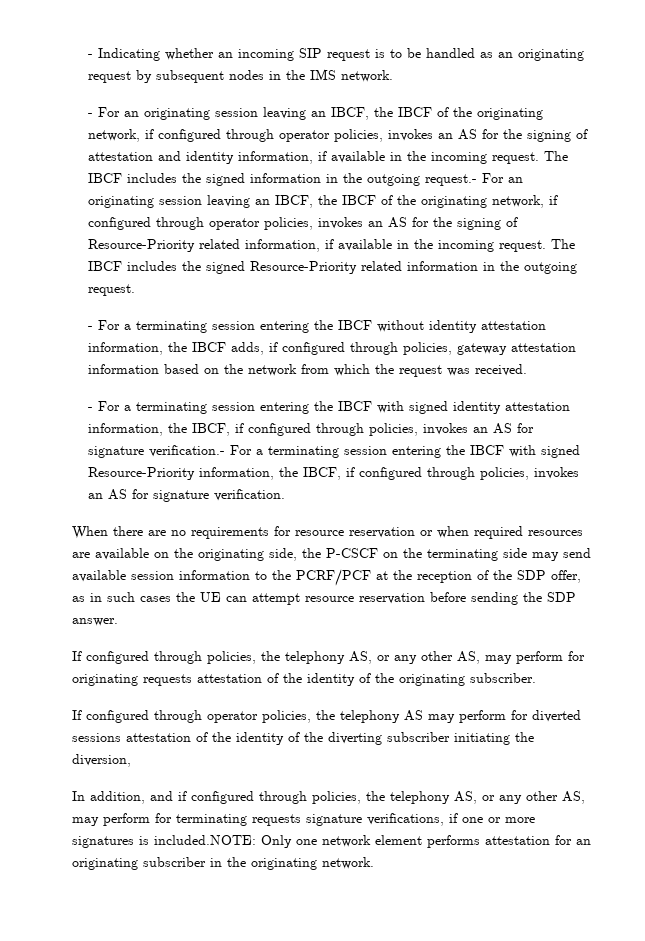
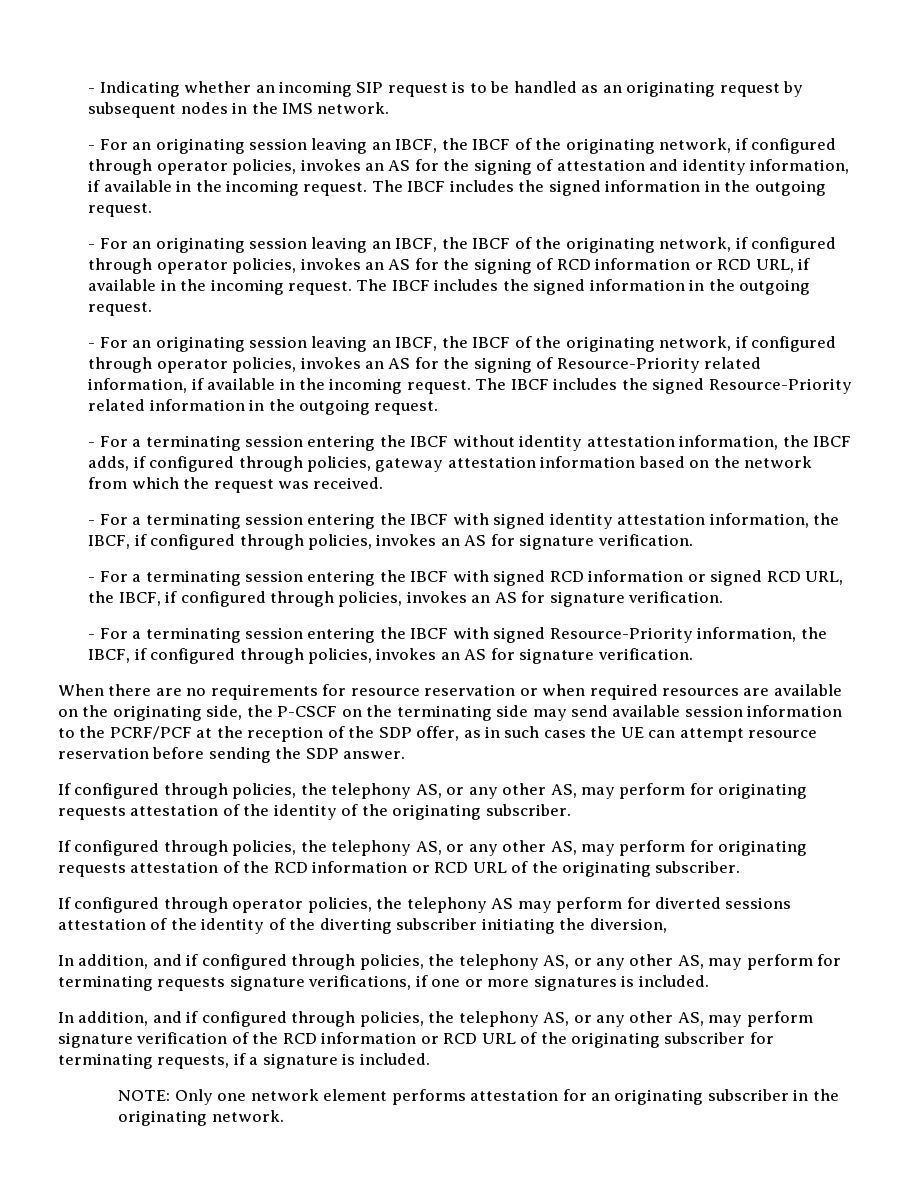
- - For an originating session leaving an IBCF, the IBCF of the originating network, if configured through operator policies, invokes an AS for the signing of attestation and identity information, if available in the incoming request. The IBCF includes the signed information in the outgoing request.- For an originating session leaving an IBCF, the IBCF of the originating network, if configured through operator policies, invokes an AS for the signing of Resource-Priority related information, if available in the incoming request.
+ - For an originating session leaving an IBCF, the IBCF of the originating network, if configured through operator policies, invokes an AS for the signing of attestation and identity information, if available in the incoming request. The IBCF includes the signed information in the outgoing request.
+ - For an originating session leaving an IBCF, the IBCF of the originating network, if configured through operator policies, invokes an AS for the signing of RCD information or RCD URL, if available in the incoming request. The IBCF includes the signed information in the outgoing request.
+ - For an originating session leaving an IBCF, the IBCF of the originating network, if configured through operator policies, invokes an AS for the signing of Resource-Priority related information, if available in the incoming request.
- - For a terminating session entering the IBCF with signed identity attestation information, the IBCF, if configured through policies, invokes an AS for signature verification.- For a terminating session entering the IBCF with signed Resource-Priority information, the IBCF, if configured through policies, invokes an AS for signature verification.
+ - For a terminating session entering the IBCF with signed identity attestation information, the IBCF, if configured through policies, invokes an AS for signature verification.
+ - For a terminating session entering the IBCF with signed RCD information or signed RCD URL, the IBCF, if configured through policies, invokes an AS for signature verification.
+ - For a terminating session entering the IBCF with signed Resource-Priority information, the IBCF, if configured through policies, invokes an AS for signature verification.
+ If configured through policies, the telephony AS, or any other AS, may perform for originating requests attestation of the RCD information or RCD URL of the originating subscriber.
- In addition, and if configured through policies, the telephony AS, or any other AS, may perform for terminating requests signature verifications, if one or more signatures is included.NOTE: Only one network element performs attestation for an originating subscriber in the originating network.
+ In addition, and if configured through policies, the telephony AS, or any other AS, may perform for terminating requests signature verifications, if one or more signatures is included.
+ In addition, and if configured through policies, the telephony AS, or any other AS, may perform signature verification of the RCD information or RCD URL of the originating subscriber for terminating requests, if a signature is included.
+ NOTE: Only one network element performs attestation for an originating subscriber in the originating network.

